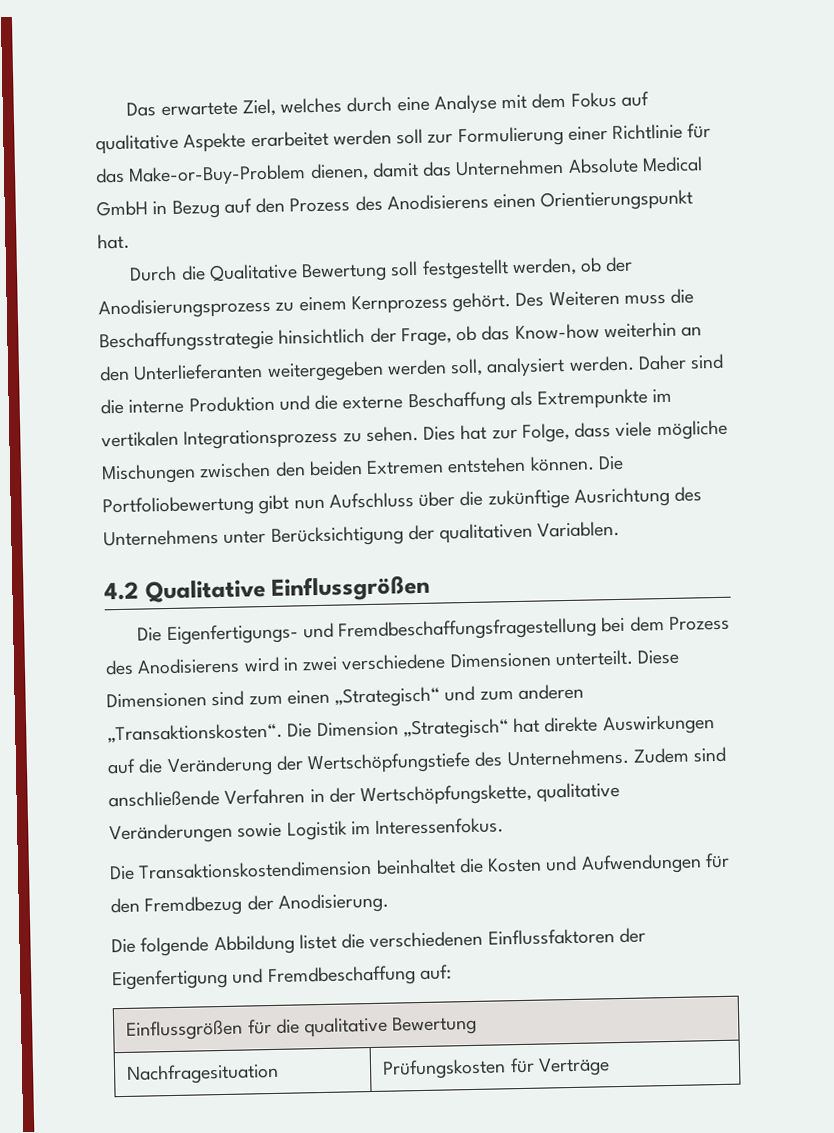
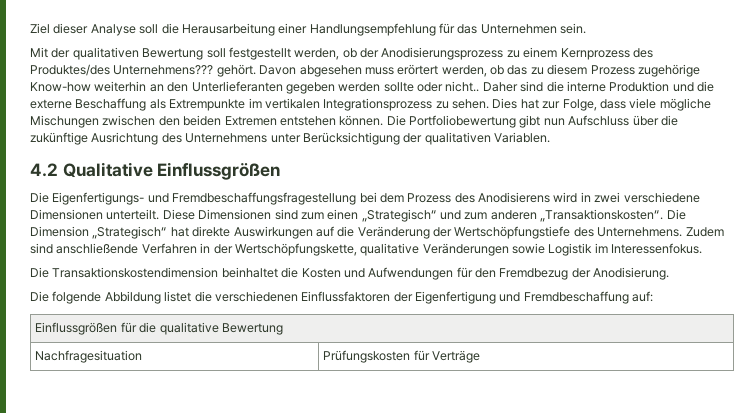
- Das erwartete Ziel, welches durch eine Analyse mit dem Fokus auf qualitative Aspekte erarbeitet werden soll zur Formulierung einer Richtlinie für das Make-or-Buy-Problem dienen, damit das Unternehmen Absolute Medical GmbH in Bezug auf den Prozess des Anodisierens einen Orientierungspunkt hat.
- Durch die Qualitative Bewertung soll festgestellt werden, ob der Anodisierungsprozess zu einem Kernprozess gehört. Des Weiteren muss die Beschaffungsstrategie hinsichtlich der Frage, ob das Know-how weiterhin an den Unterlieferanten weitergegeben werden soll, analysiert werden.
+ Ziel dieser Analyse soll die Herausarbeitung einer Handlungsempfehlung für das Unternehmen sein.
+ Mit der qualitativen Bewertung soll festgestellt werden, ob der Anodisierungsprozess zu einem Kernprozess des Produktes/des Unternehmens??? gehört. Davon abgesehen muss erörtert werden, ob das zu diesem Prozess zugehörige Know-how weiterhin an den Unterlieferanten gegeben werden sollte oder nicht..

